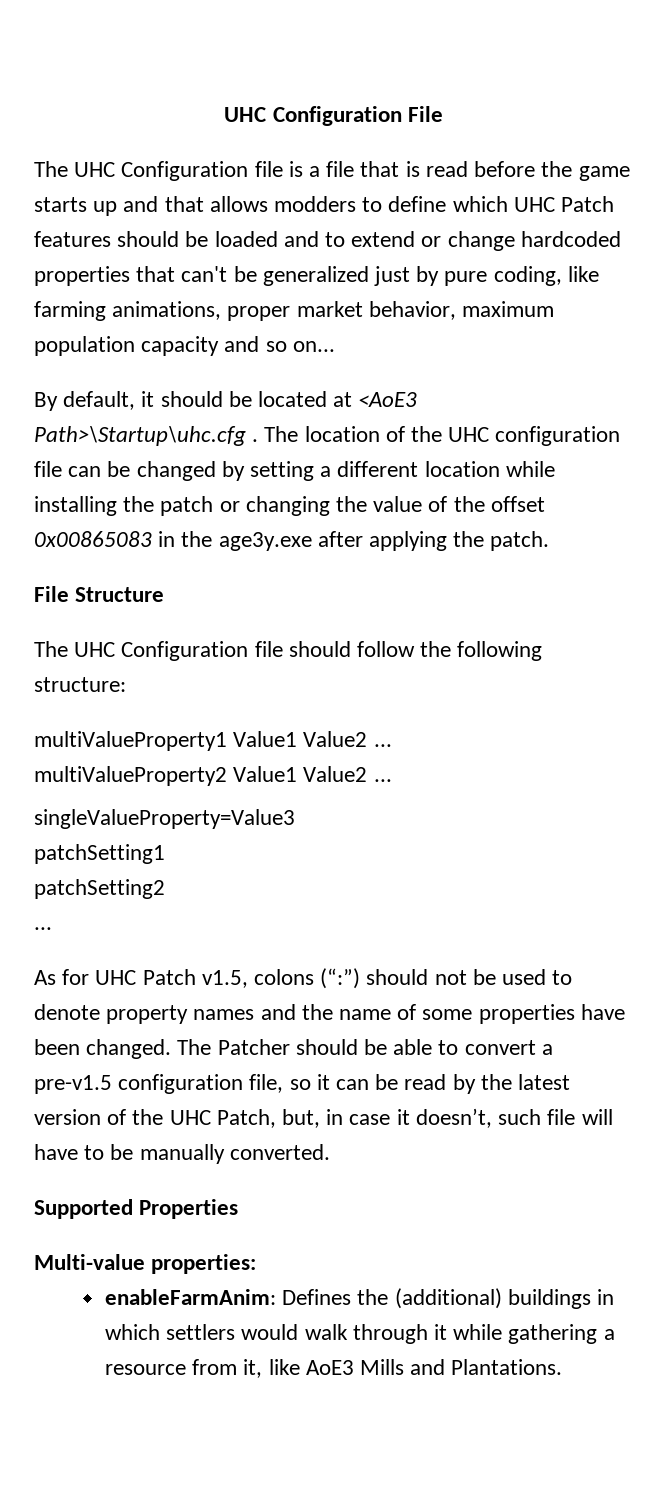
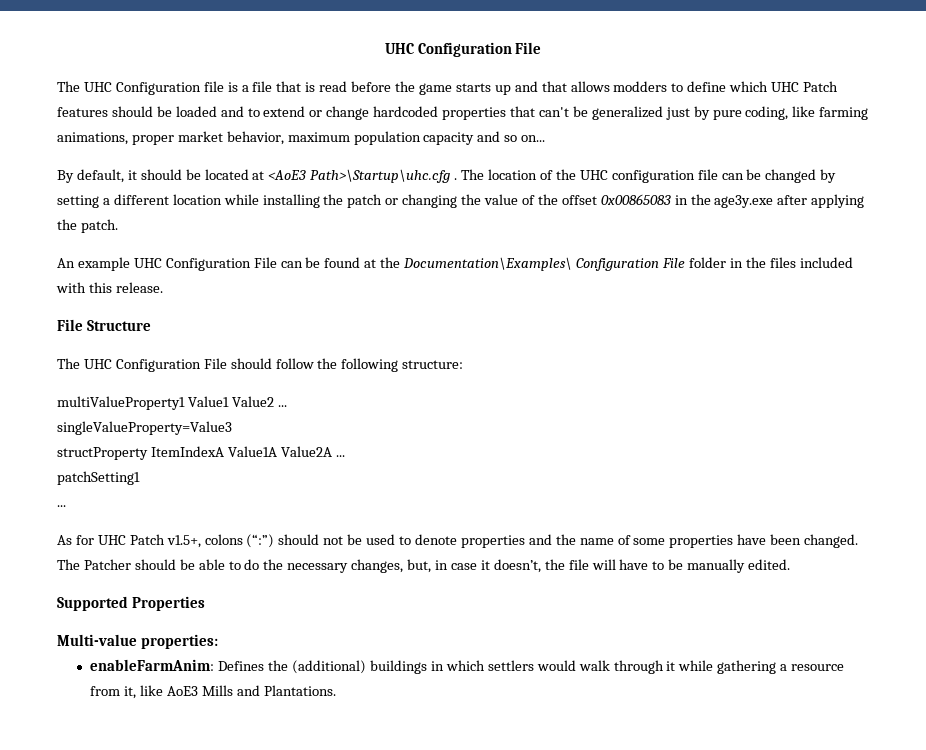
+ An example UHC Configuration File can be found at the Documentation\Examples\ Configuration File folder in the files included with this release.
- The UHC Configuration file should follow the following structure:
+ The UHC Configuration File should follow the following structure:
- multiValueProperty2 Value1 Value2 ...
  singleValueProperty=Value3
+ structProperty ItemIndexA Value1A Value2A ...
- patchSetting2
- As for UHC Patch v1.5, colons (“:”) should not be used to denote property names and the name of some properties have been changed.
+ As for UHC Patch v1.5+, colons (“:”) should not be used to denote properties and the name of some properties have been changed.
- The Patcher should be able to convert a pre-v1.5 configuration file, so it can be read by the latest version of the UHC Patch, but, in case it doesn’t, such file will have to be manually converted.
+ The Patcher should be able to do the necessary changes, but, in case it doesn’t, the file will have to be manually edited.

